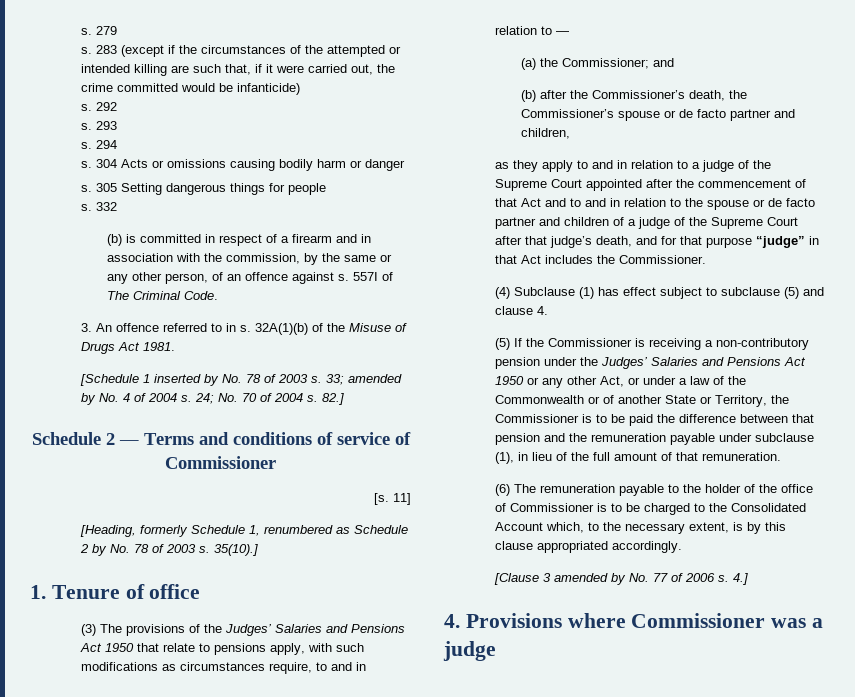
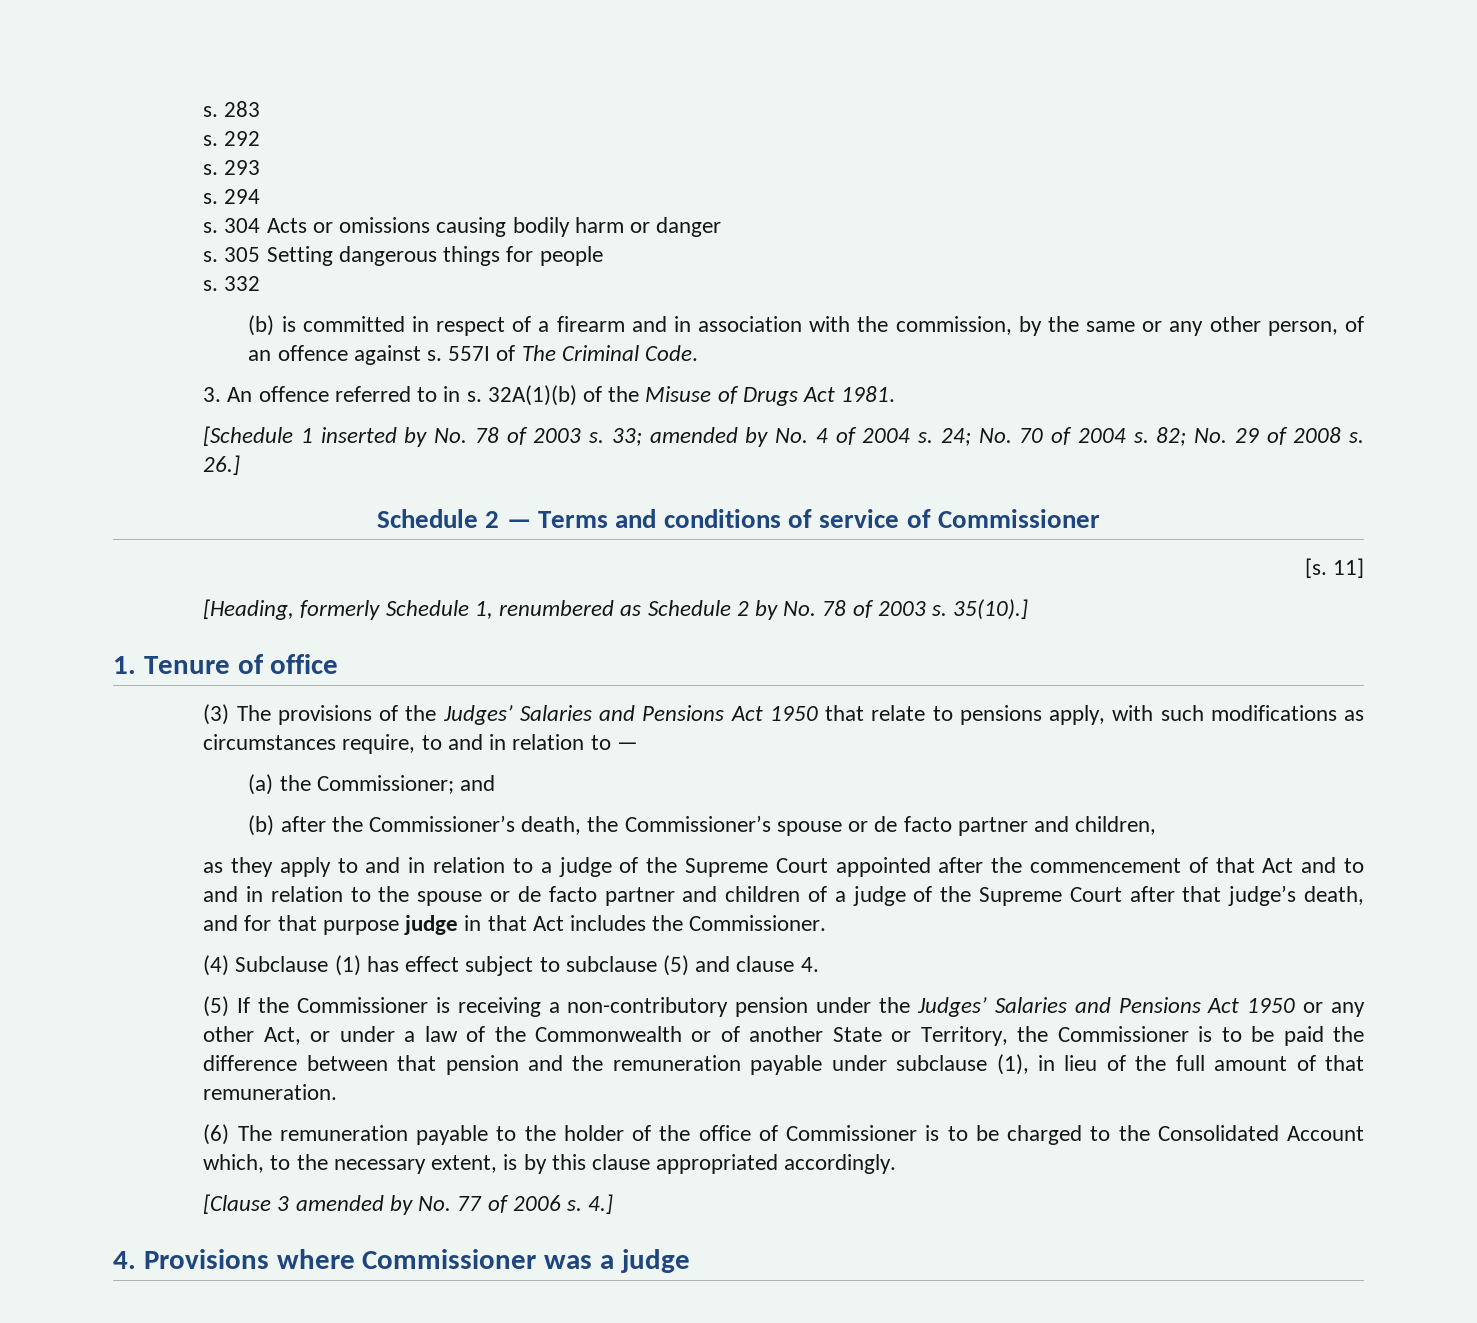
- s. 279
- 283 (except if the circumstances of the attempted or intended killing are such that, if it were carried out, the crime committed would be infanticide)
+ 283
- 82.]
+ 82; No. 29 of 2008 s. 26.]
- as they apply to and in relation to a judge of the Supreme Court appointed after the commencement of that Act and to and in relation to the spouse or de facto partner and children of a judge of the Supreme Court after that judge’s death, and for that purpose “judge” in that Act includes the Commissioner.
+ as they apply to and in relation to a judge of the Supreme Court appointed after the commencement of that Act and to and in relation to the spouse or de facto partner and children of a judge of the Supreme Court after that judge’s death, and for that purpose judge in that Act includes the Commissioner.

